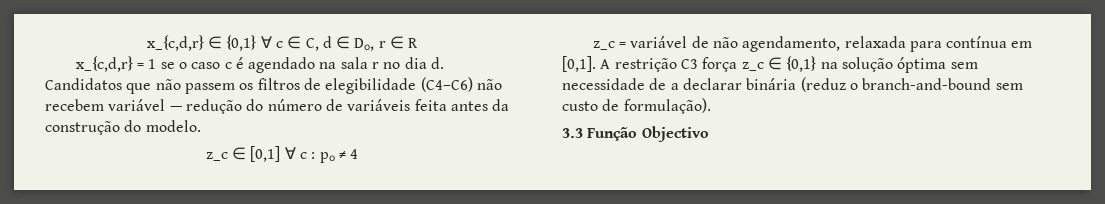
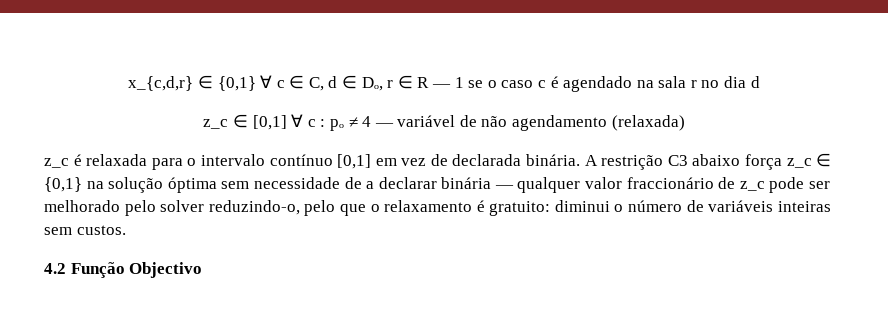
- x_{c,d,r} ∈ {0,1} ∀ c ∈ C, d ∈ Dₒ, r ∈ R
- x_{c,d,r} = 1 se o caso c é agendado na sala r no dia d. Candidatos que não passem os filtros de elegibilidade (C4–C6) não recebem variável — redução do número de variáveis feita antes da construção do modelo.
+ x_{c,d,r} ∈ {0,1} ∀ c ∈ C, d ∈ Dₒ, r ∈ R — 1 se o caso c é agendado na sala r no dia d
- z_c ∈ [0,1] ∀ c : pₒ ≠ 4
- z_c = variável de não agendamento, relaxada para contínua em [0,1].
+ z_c ∈ [0,1] ∀ c : pₒ ≠ 4 — variável de não agendamento (relaxada)
+ z_c é relaxada para o intervalo contínuo [0,1] em vez de declarada binária.
- A restrição C3 força z_c ∈ {0,1} na solução óptima sem necessidade de a declarar binária (reduz o branch-and-bound sem custo de formulação).
- 3.3 Função Objectivo
+ A restrição C3 abaixo força z_c ∈ {0,1} na solução óptima sem necessidade de a declarar binária — qualquer valor fraccionário de z_c pode ser melhorado pelo solver reduzindo-o, pelo que o relaxamento é gratuito: diminui o número de variáveis inteiras sem custos.
+ 4.2 Função Objectivo

